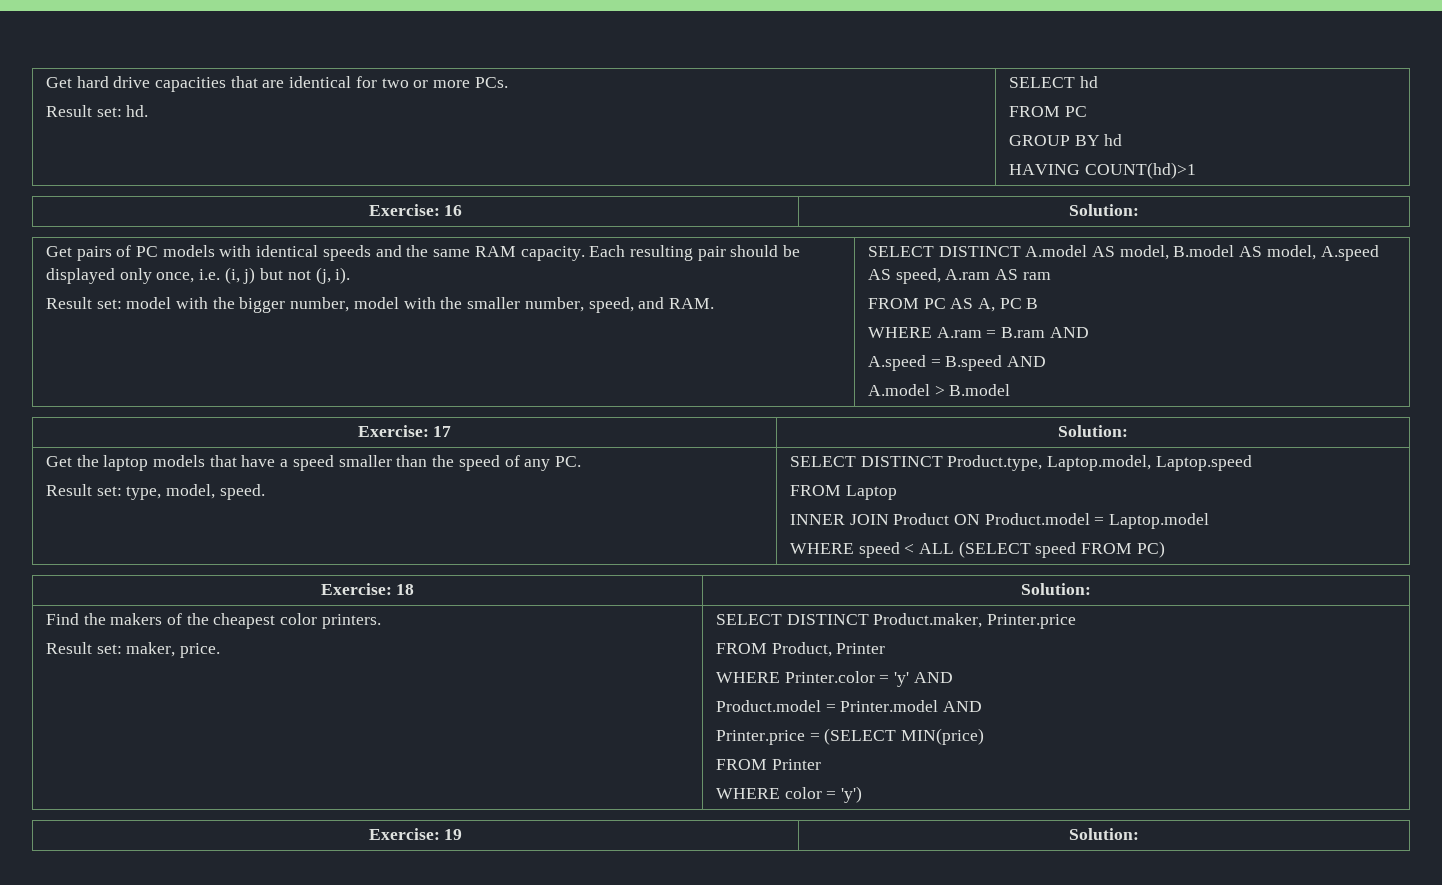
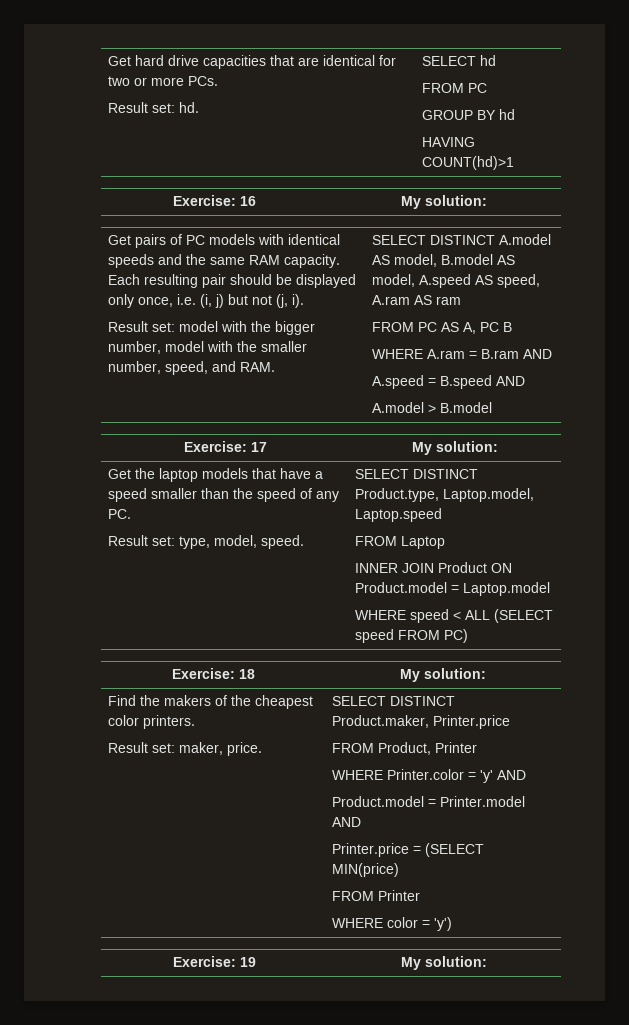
- Exercise: 16 | Solution:
+ Exercise: 16 | My solution:
- Exercise: 17 | Solution:
+ Exercise: 17 | My solution:
- Exercise: 18 | Solution:
+ Exercise: 18 | My solution:
- Exercise: 19 | Solution:
+ Exercise: 19 | My solution:

